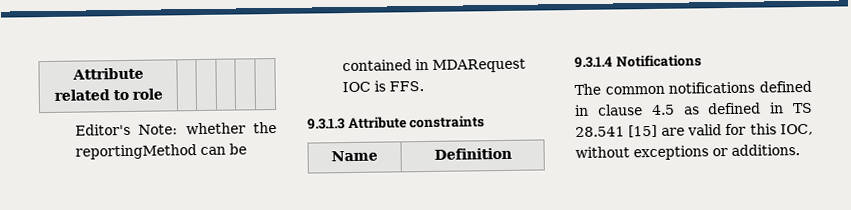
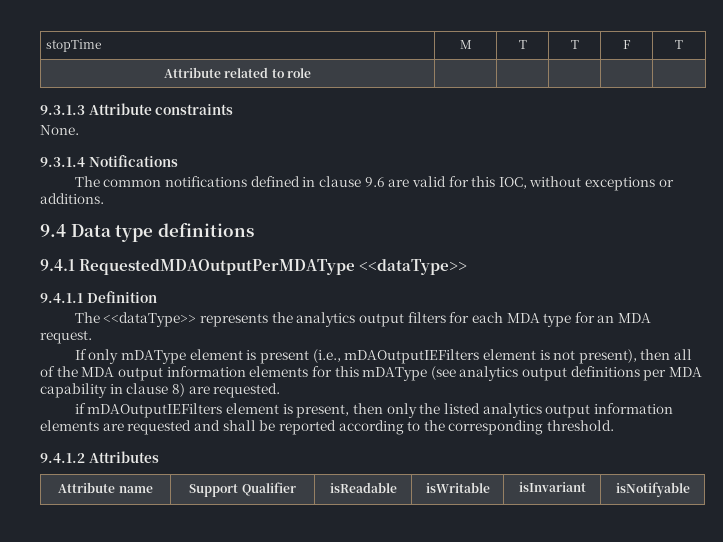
+ stopTime | M | T | T | F | T
  Attribute related to role | | | | |
- Editor's Note: whether the reportingMethod can be contained in MDARequest IOC is FFS.
- Name | Definition
+ None.
- The common notifications defined in clause 4.5 as defined in TS 28.541 [15] are valid for this IOC, without exceptions or additions.
+ The common notifications defined in clause 9.6 are valid for this IOC, without exceptions or additions.
+ 9.4 Data type definitions
+ 9.4.1 RequestedMDAOutputPerMDAType <<dataType>>
+ 9.4.1.1 Definition
+ The <<dataType>> represents the analytics output filters for each MDA type for an MDA request.
+ If only mDAType element is present (i.e., mDAOutputIEFilters element is not present), then all of the MDA output information elements for this mDAType (see analytics output definitions per MDA capability in clause 8) are requested.
+ if mDAOutputIEFilters element is present, then only the listed analytics output information elements are requested and shall be reported according to the corresponding threshold.
+ 9.4.1.2 Attributes
+ Attribute name | Support Qualifier | isReadable | isWritable | isInvariant | isNotifyable

